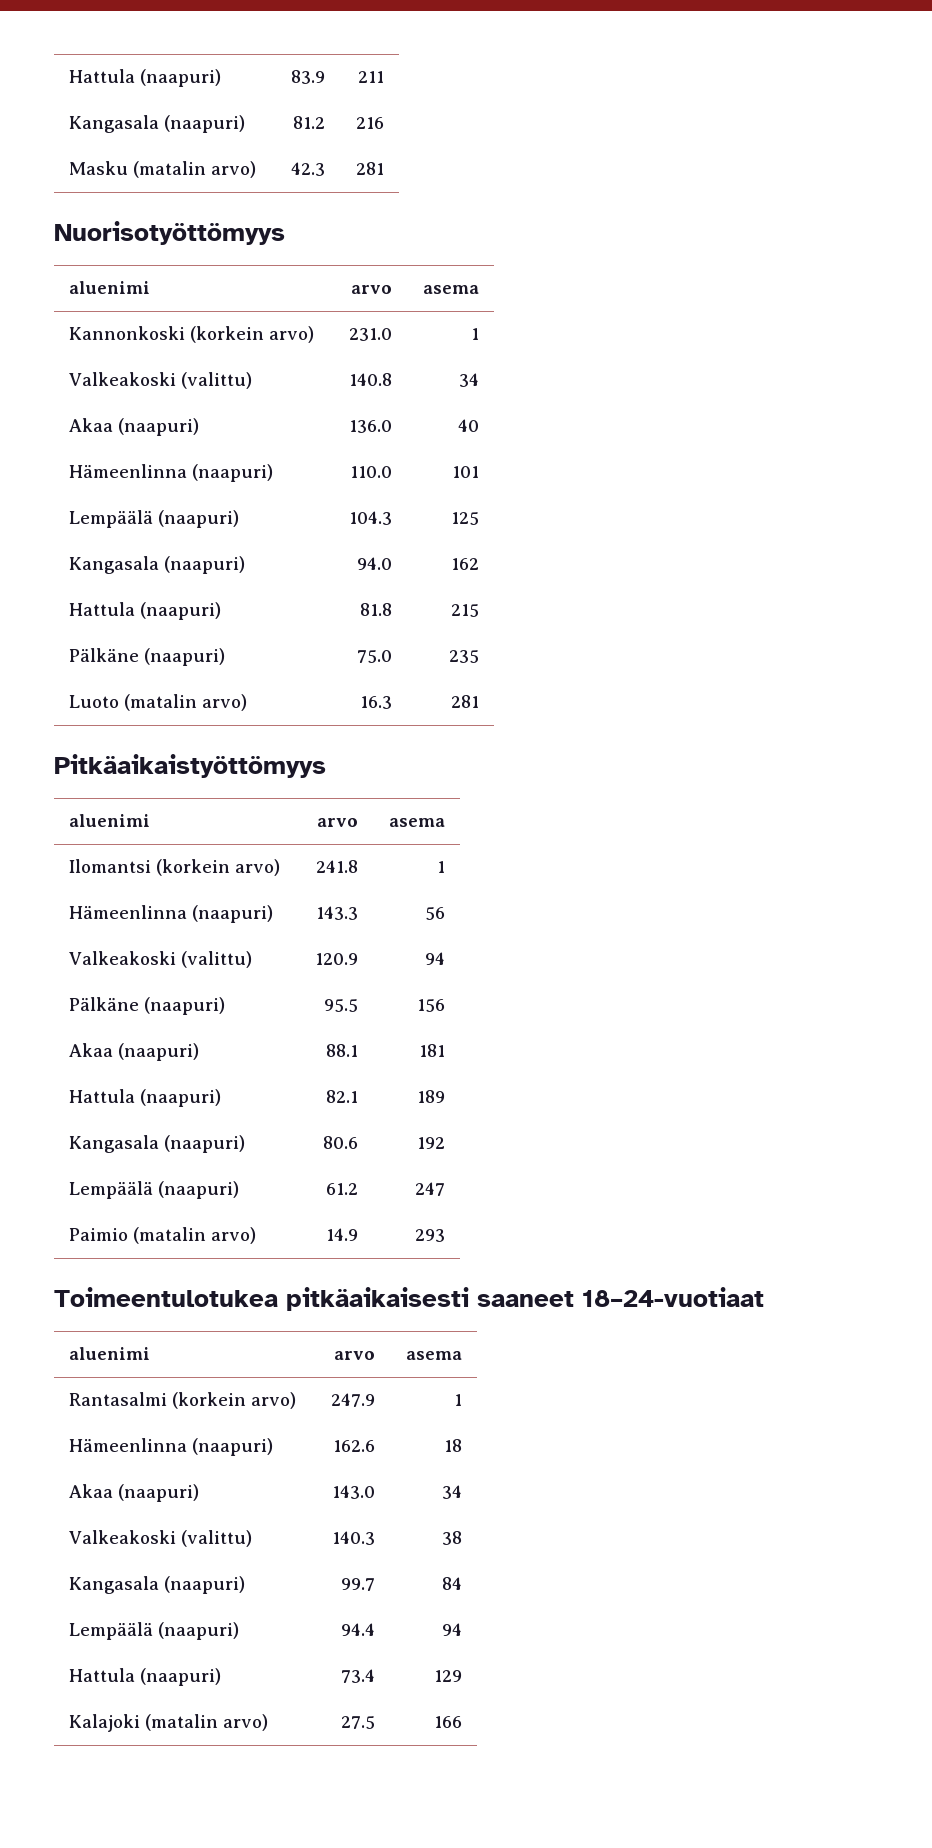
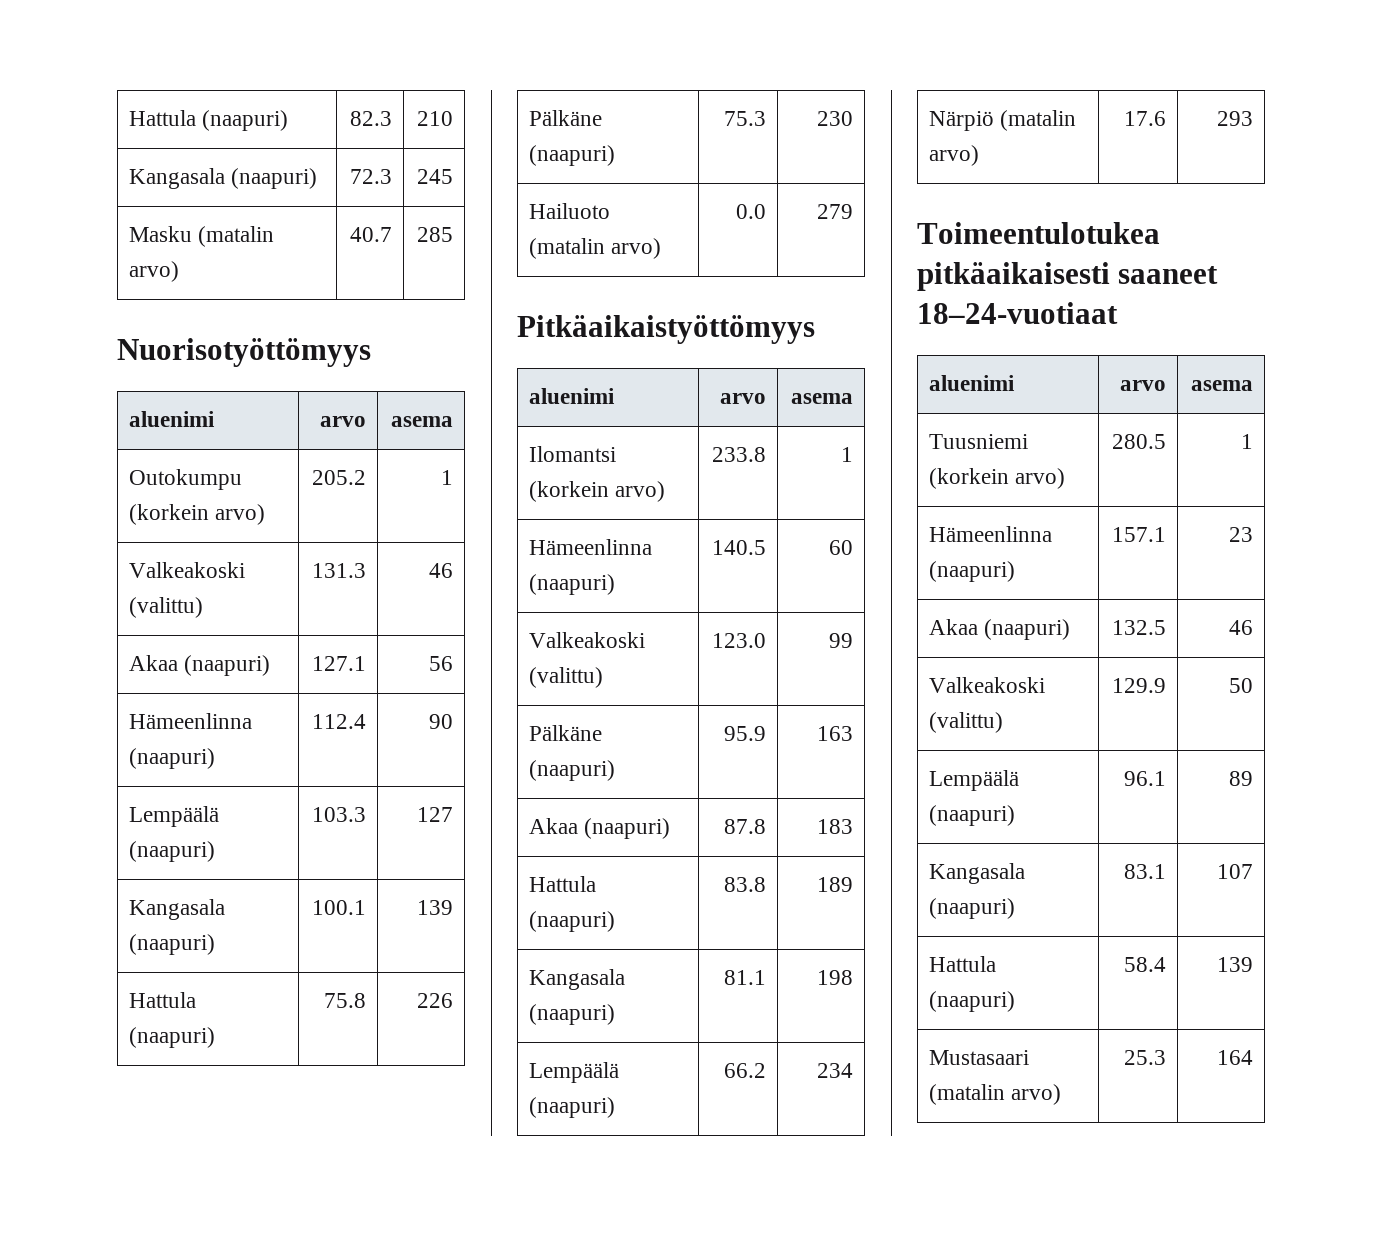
- Hattula (naapuri) | 83.9 | 211
- Kangasala (naapuri) | 81.2 | 216
+ Hattula (naapuri) | 82.3 | 210
+ Kangasala (naapuri) | 72.3 | 245
- Masku (matalin arvo) | 42.3 | 281
+ Masku (matalin arvo) | 40.7 | 285
- Kannonkoski (korkein arvo) | 231.0 | 1
+ Outokumpu (korkein arvo) | 205.2 | 1
- Valkeakoski (valittu) | 140.8 | 34
- Akaa (naapuri) | 136.0 | 40
- Hämeenlinna (naapuri) | 110.0 | 101
- Lempäälä (naapuri) | 104.3 | 125
- Kangasala (naapuri) | 94.0 | 162
- Hattula (naapuri) | 81.8 | 215
- Pälkäne (naapuri) | 75.0 | 235
- Luoto (matalin arvo) | 16.3 | 281
+ Valkeakoski (valittu) | 131.3 | 46
+ Akaa (naapuri) | 127.1 | 56
+ Hämeenlinna (naapuri) | 112.4 | 90
+ Lempäälä (naapuri) | 103.3 | 127
+ Kangasala (naapuri) | 100.1 | 139
+ Hattula (naapuri) | 75.8 | 226
+ Pälkäne (naapuri) | 75.3 | 230
+ Hailuoto (matalin arvo) | 0.0 | 279
- Ilomantsi (korkein arvo) | 241.8 | 1
- Hämeenlinna (naapuri) | 143.3 | 56
- Valkeakoski (valittu) | 120.9 | 94
- Pälkäne (naapuri) | 95.5 | 156
- Akaa (naapuri) | 88.1 | 181
- Hattula (naapuri) | 82.1 | 189
+ Ilomantsi (korkein arvo) | 233.8 | 1
+ Hämeenlinna (naapuri) | 140.5 | 60
+ Valkeakoski (valittu) | 123.0 | 99
+ Pälkäne (naapuri) | 95.9 | 163
+ Akaa (naapuri) | 87.8 | 183
+ Hattula (naapuri) | 83.8 | 189
- Kangasala (naapuri) | 80.6 | 192
- Lempäälä (naapuri) | 61.2 | 247
- Paimio (matalin arvo) | 14.9 | 293
+ Kangasala (naapuri) | 81.1 | 198
+ Lempäälä (naapuri) | 66.2 | 234
+ Närpiö (matalin arvo) | 17.6 | 293
- Rantasalmi (korkein arvo) | 247.9 | 1
- Hämeenlinna (naapuri) | 162.6 | 18
- Akaa (naapuri) | 143.0 | 34
- Valkeakoski (valittu) | 140.3 | 38
- Kangasala (naapuri) | 99.7 | 84
- Lempäälä (naapuri) | 94.4 | 94
- Hattula (naapuri) | 73.4 | 129
- Kalajoki (matalin arvo) | 27.5 | 166
+ Tuusniemi (korkein arvo) | 280.5 | 1
+ Hämeenlinna (naapuri) | 157.1 | 23
+ Akaa (naapuri) | 132.5 | 46
+ Valkeakoski (valittu) | 129.9 | 50
+ Lempäälä (naapuri) | 96.1 | 89
+ Kangasala (naapuri) | 83.1 | 107
+ Hattula (naapuri) | 58.4 | 139
+ Mustasaari (matalin arvo) | 25.3 | 164

